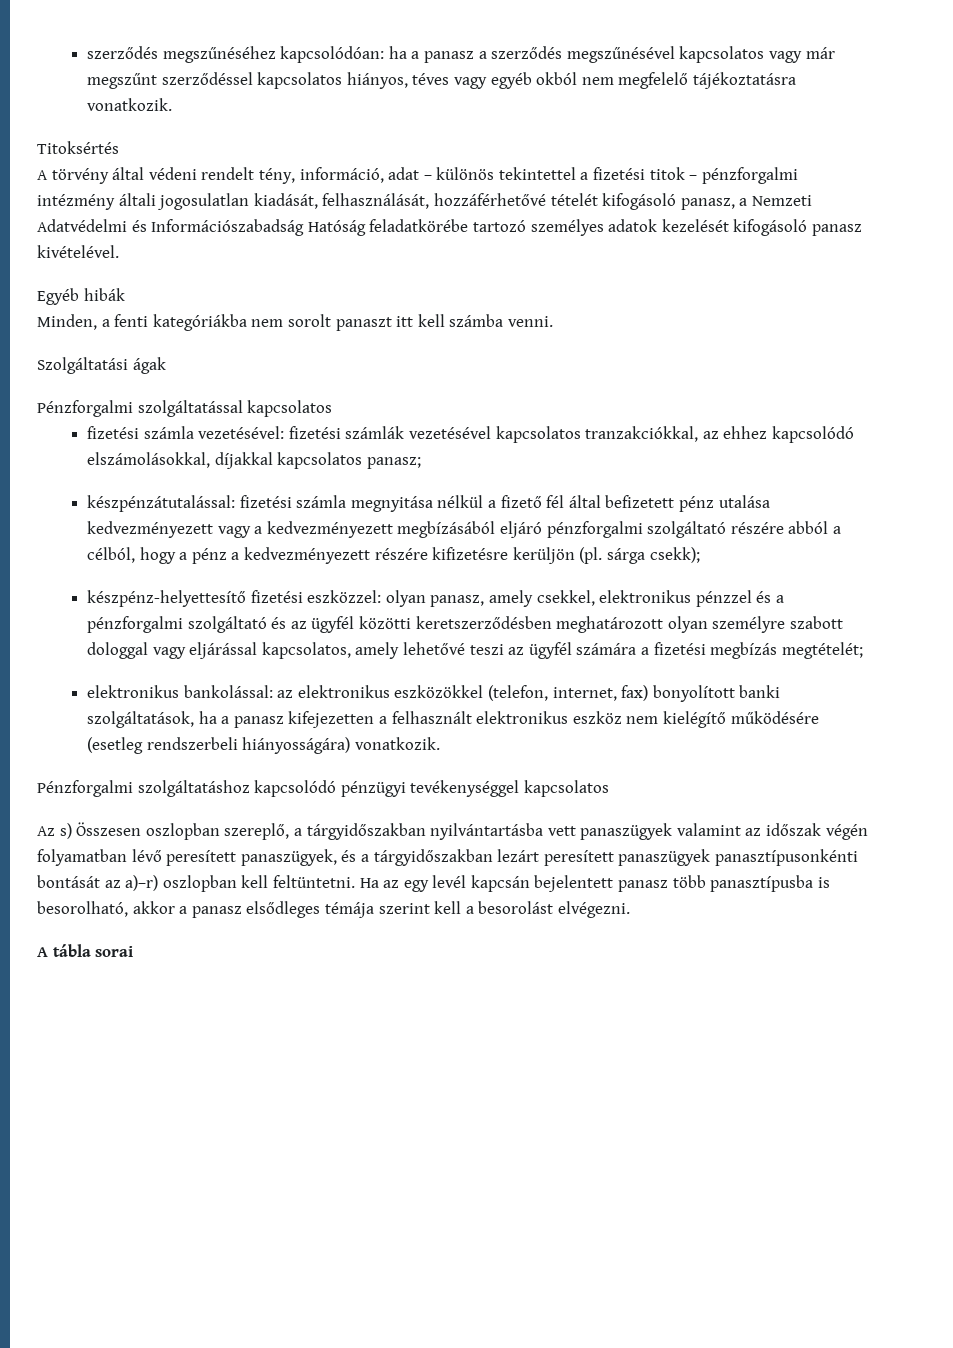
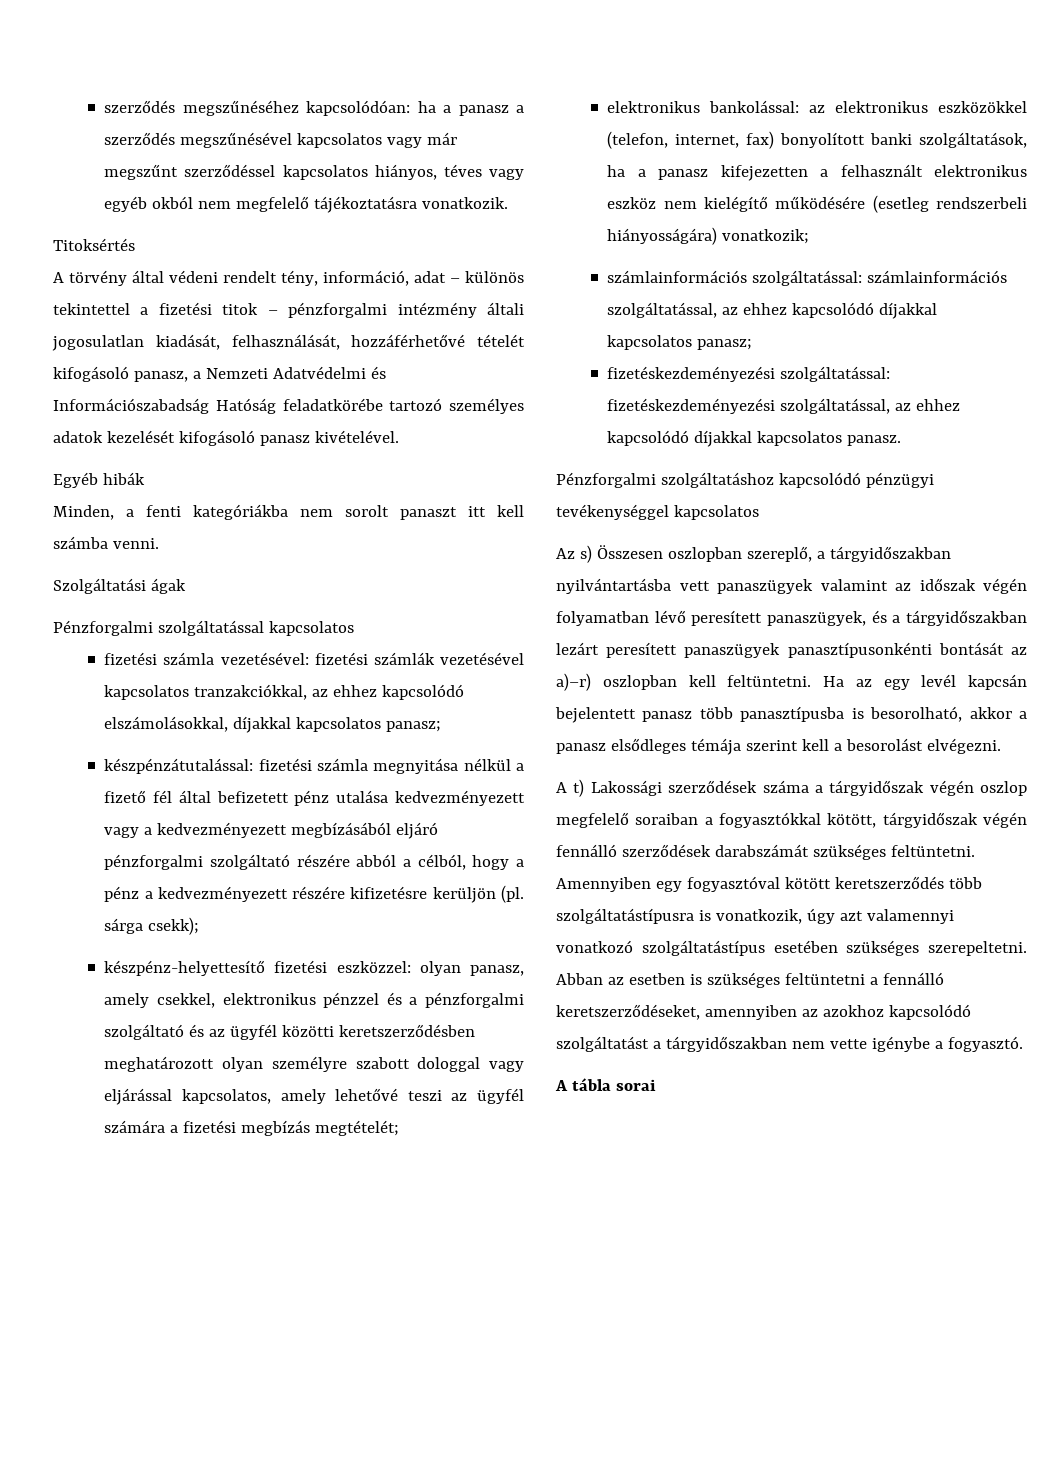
- elektronikus bankolással: az elektronikus eszközökkel (telefon, internet, fax) bonyolított banki szolgáltatások, ha a panasz kifejezetten a felhasznált elektronikus eszköz nem kielégítő működésére (esetleg rendszerbeli hiányosságára) vonatkozik.
+ elektronikus bankolással: az elektronikus eszközökkel (telefon, internet, fax) bonyolított banki szolgáltatások, ha a panasz kifejezetten a felhasznált elektronikus eszköz nem kielégítő működésére (esetleg rendszerbeli hiányosságára) vonatkozik;
+ számlainformációs szolgáltatással: számlainformációs szolgáltatással, az ehhez kapcsolódó díjakkal kapcsolatos panasz;
+ fizetéskezdeményezési szolgáltatással: fizetéskezdeményezési szolgáltatással, az ehhez kapcsolódó díjakkal kapcsolatos panasz.
+ A t) Lakossági szerződések száma a tárgyidőszak végén oszlop megfelelő soraiban a fogyasztókkal kötött, tárgyidőszak végén fennálló szerződések darabszámát szükséges feltüntetni. Amennyiben egy fogyasztóval kötött keretszerződés több szolgáltatástípusra is vonatkozik, úgy azt valamennyi vonatkozó szolgáltatástípus esetében szükséges szerepeltetni. Abban az esetben is szükséges feltüntetni a fennálló keretszerződéseket, amennyiben az azokhoz kapcsolódó szolgáltatást a tárgyidőszakban nem vette igénybe a fogyasztó.

